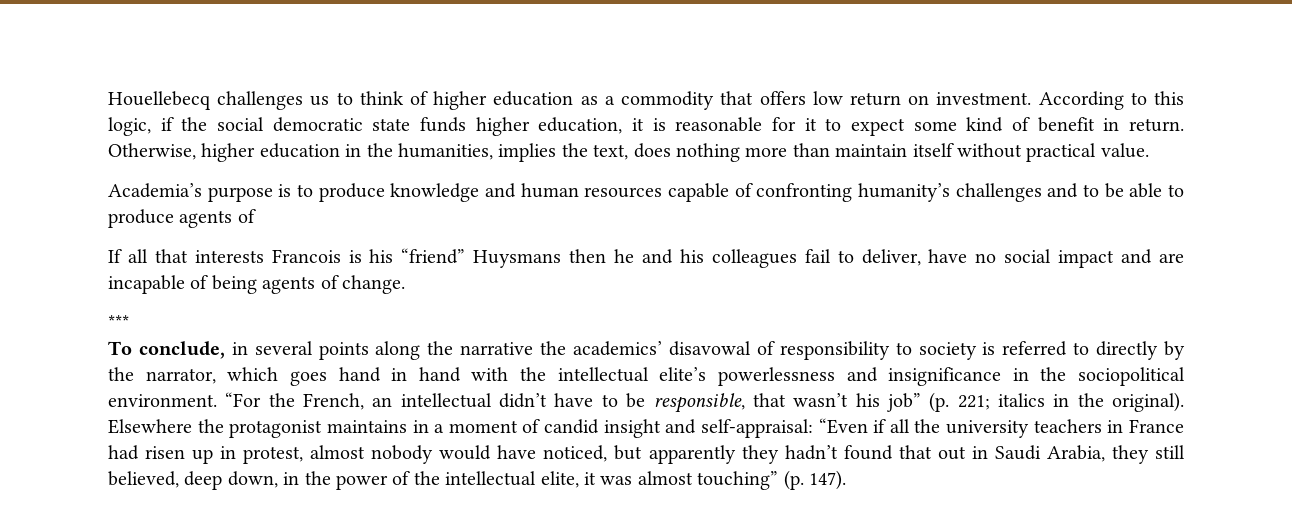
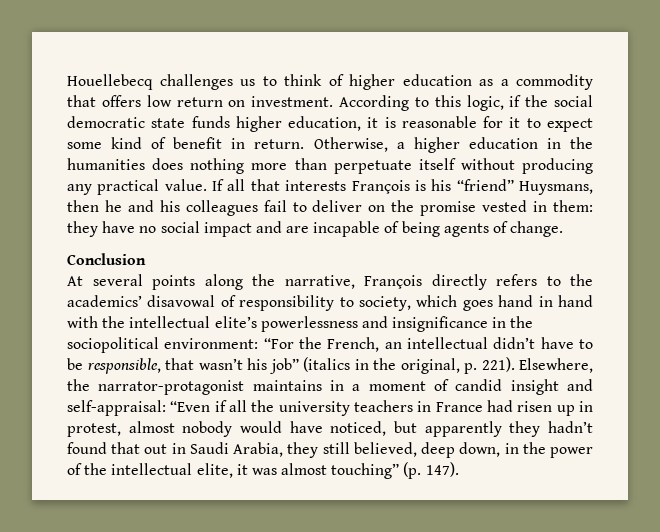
- Otherwise, higher education in the humanities, implies the text, does nothing more than maintain itself without practical value.
- Academia’s purpose is to produce knowledge and human resources capable of confronting humanity’s challenges and to be able to produce agents of
- If all that interests Francois is his “friend” Huysmans then he and his colleagues fail to deliver, have no social impact and are incapable of being agents of change.
+ Otherwise, a higher education in the humanities does nothing more than perpetuate itself without producing any practical value. If all that interests François is his “friend” Huysmans, then he and his colleagues fail to deliver on the promise vested in them: they have no social impact and are incapable of being agents of change.
- ***
- To conclude, in several points along the narrative the academics’ disavowal of responsibility to society is referred to directly by the narrator, which goes hand in hand with the intellectual elite’s powerlessness and insignificance in the sociopolitical environment.
+ Conclusion
+ At several points along the narrative, François directly refers to the academics’ disavowal of responsibility to society, which goes hand in hand with the intellectual elite’s powerlessness and insignificance in the sociopolitical environment:
- “For the French, an intellectual didn’t have to be responsible, that wasn’t his job” (p. 221; italics in the original). Elsewhere the protagonist maintains in a moment of candid insight and self-appraisal:
+ “For the French, an intellectual didn’t have to be responsible, that wasn’t his job” (italics in the original, p. 221). Elsewhere, the narrator-protagonist maintains in a moment of candid insight and self-appraisal:

